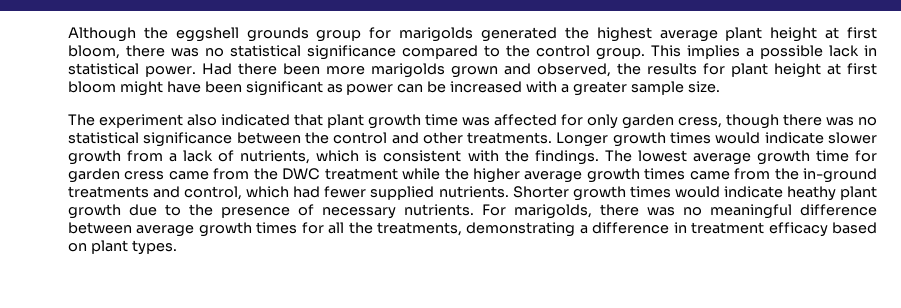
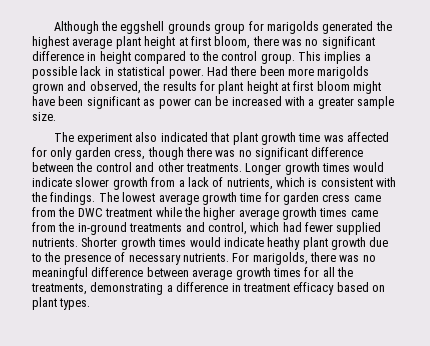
- Although the eggshell grounds group for marigolds generated the highest average plant height at first bloom, there was no statistical significance compared to the control group.
+ Although the eggshell grounds group for marigolds generated the highest average plant height at first bloom, there was no significant difference in height compared to the control group.
- The experiment also indicated that plant growth time was affected for only garden cress, though there was no statistical significance between the control and other treatments.
+ The experiment also indicated that plant growth time was affected for only garden cress, though there was no significant difference between the control and other treatments.

